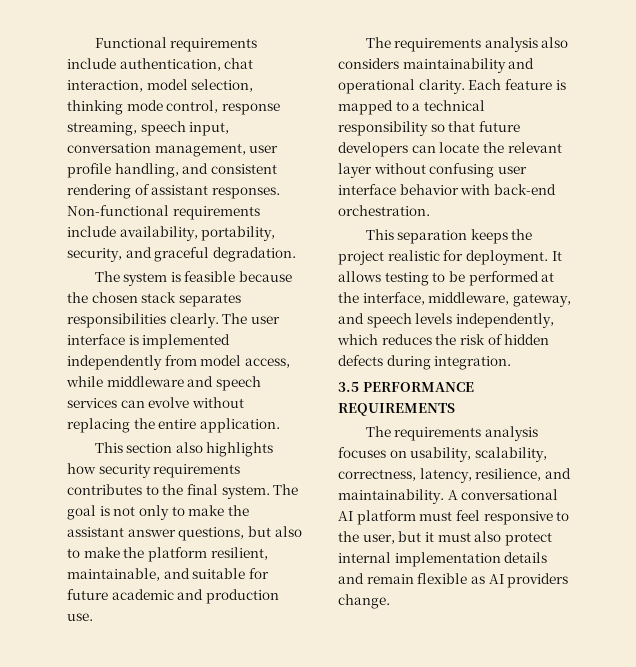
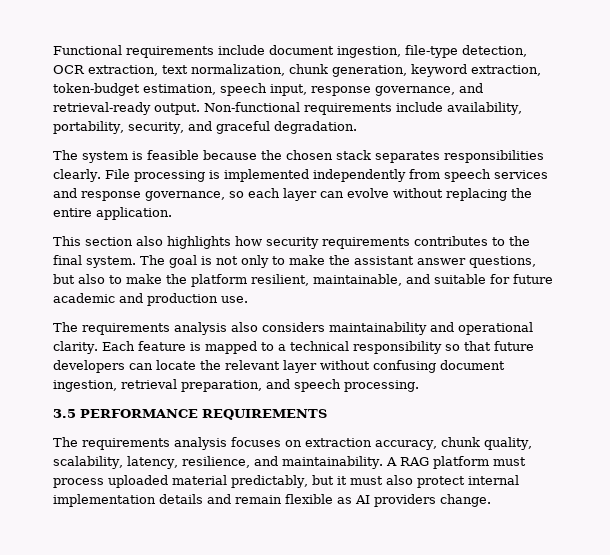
- Functional requirements include authentication, chat interaction, model selection, thinking mode control, response streaming, speech input, conversation management, user profile handling, and consistent rendering of assistant responses.
+ Functional requirements include document ingestion, file-type detection, OCR extraction, text normalization, chunk generation, keyword extraction, token-budget estimation, speech input, response governance, and retrieval-ready output.
- The user interface is implemented independently from model access, while middleware and speech services can evolve without replacing the entire application.
+ File processing is implemented independently from speech services and response governance, so each layer can evolve without replacing the entire application.
- Each feature is mapped to a technical responsibility so that future developers can locate the relevant layer without confusing user interface behavior with back-end orchestration.
- This separation keeps the project realistic for deployment. It allows testing to be performed at the interface, middleware, gateway, and speech levels independently, which reduces the risk of hidden defects during integration.
+ Each feature is mapped to a technical responsibility so that future developers can locate the relevant layer without confusing document ingestion, retrieval preparation, and speech processing.
- The requirements analysis focuses on usability, scalability, correctness, latency, resilience, and maintainability.
+ The requirements analysis focuses on extraction accuracy, chunk quality, scalability, latency, resilience, and maintainability.
- A conversational AI platform must feel responsive to the user, but it must also protect internal implementation details and remain flexible as AI providers change.
+ A RAG platform must process uploaded material predictably, but it must also protect internal implementation details and remain flexible as AI providers change.

